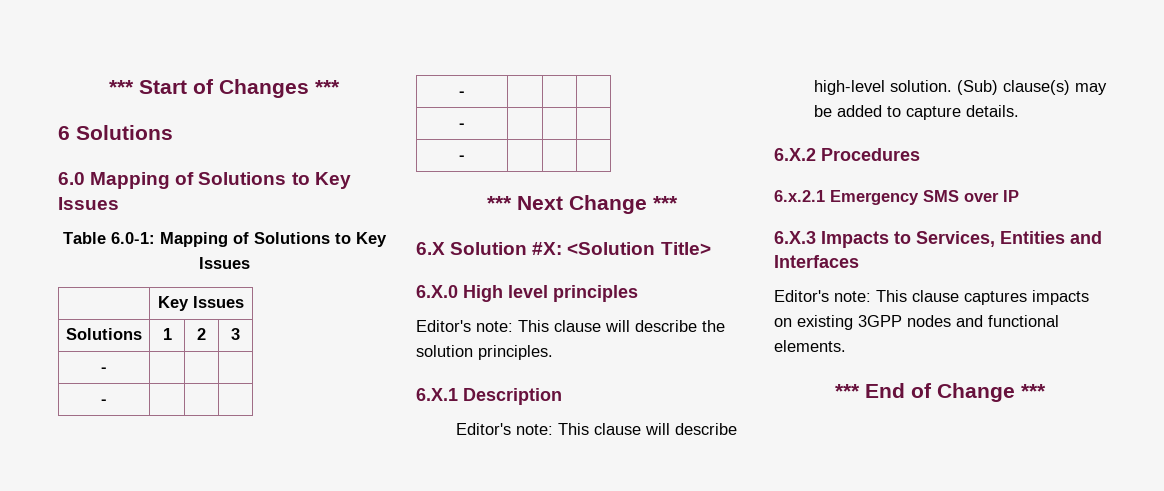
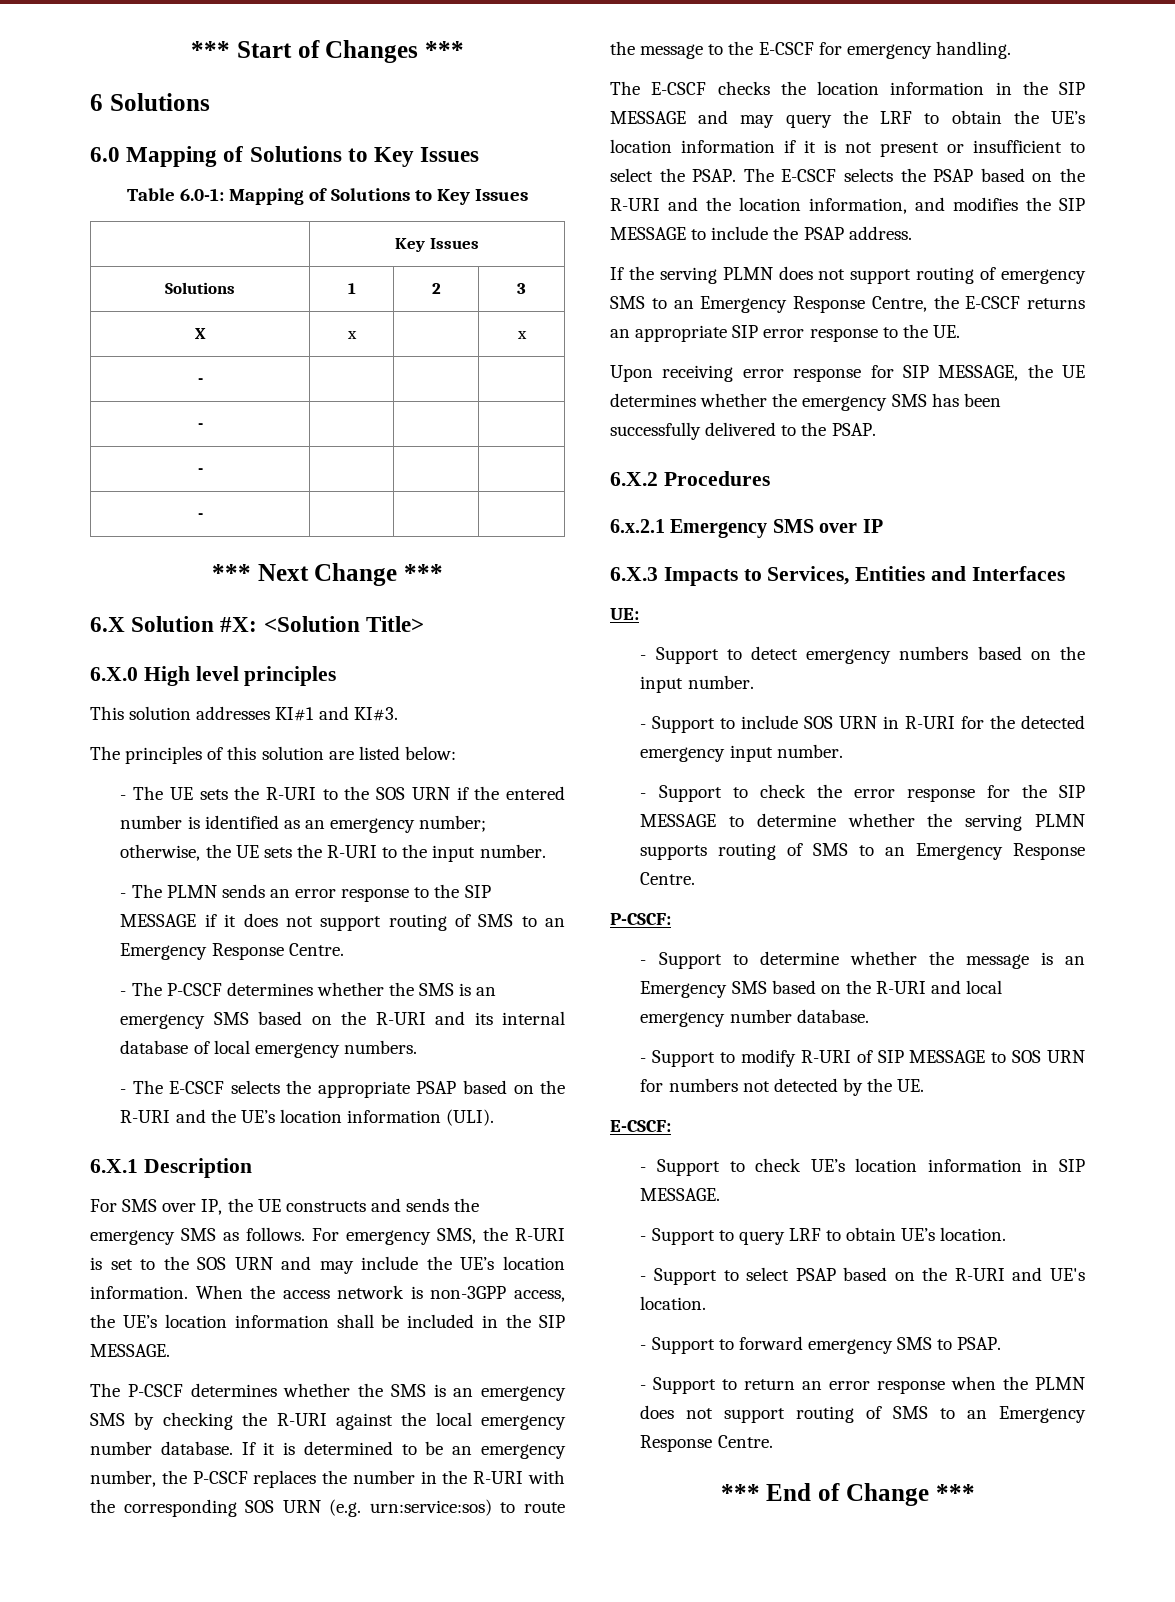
  Solutions | 1 | 2 | 3
- - | | |
+ X | x | | x
- Editor's note: This clause will describe the solution principles.
+ This solution addresses KI#1 and KI#3.
+ The principles of this solution are listed below:
+ - The UE sets the R-URI to the SOS URN if the entered number is identified as an emergency number; otherwise, the UE sets the R-URI to the input number.
+ - The PLMN sends an error response to the SIP MESSAGE if it does not support routing of SMS to an Emergency Response Centre.
+ - The P-CSCF determines whether the SMS is an emergency SMS based on the R-URI and its internal database of local emergency numbers.
+ - The E-CSCF selects the appropriate PSAP based on the R-URI and the UE’s location information (ULI).
  6.X.1 Description
- Editor's note: This clause will describe high-level solution. (Sub) clause(s) may be added to capture details.
+ For SMS over IP, the UE constructs and sends the emergency SMS as follows. For emergency SMS, the R-URI is set to the SOS URN and may include the UE’s location information. When the access network is non-3GPP access, the UE’s location information shall be included in the SIP MESSAGE.
+ The P-CSCF determines whether the SMS is an emergency SMS by checking the R-URI against the local emergency number database. If it is determined to be an emergency number, the P-CSCF replaces the number in the R-URI with the corresponding SOS URN (e.g. urn:service:sos) to route the message to the E-CSCF for emergency handling.
+ The E-CSCF checks the location information in the SIP MESSAGE and may query the LRF to obtain the UE’s location information if it is not present or insufficient to select the PSAP. The E-CSCF selects the PSAP based on the R-URI and the location information, and modifies the SIP MESSAGE to include the PSAP address.
+ If the serving PLMN does not support routing of emergency SMS to an Emergency Response Centre, the E-CSCF returns an appropriate SIP error response to the UE.
+ Upon receiving error response for SIP MESSAGE, the UE determines whether the emergency SMS has been successfully delivered to the PSAP.
- Editor's note: This clause captures impacts on existing 3GPP nodes and functional elements.
+ UE:
+ - Support to detect emergency numbers based on the input number.
+ - Support to include SOS URN in R-URI for the detected emergency input number.
+ - Support to check the error response for the SIP MESSAGE to determine whether the serving PLMN supports routing of SMS to an Emergency Response Centre.
+ P-CSCF:
+ - Support to determine whether the message is an Emergency SMS based on the R-URI and local emergency number database.
+ - Support to modify R-URI of SIP MESSAGE to SOS URN for numbers not detected by the UE.
+ E-CSCF:
+ - Support to check UE’s location information in SIP MESSAGE.
+ - Support to query LRF to obtain UE’s location.
+ - Support to select PSAP based on the R-URI and UE's location.
+ - Support to forward emergency SMS to PSAP.
+ - Support to return an error response when the PLMN does not support routing of SMS to an Emergency Response Centre.

